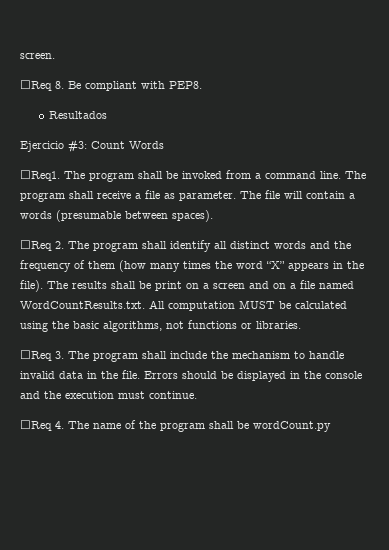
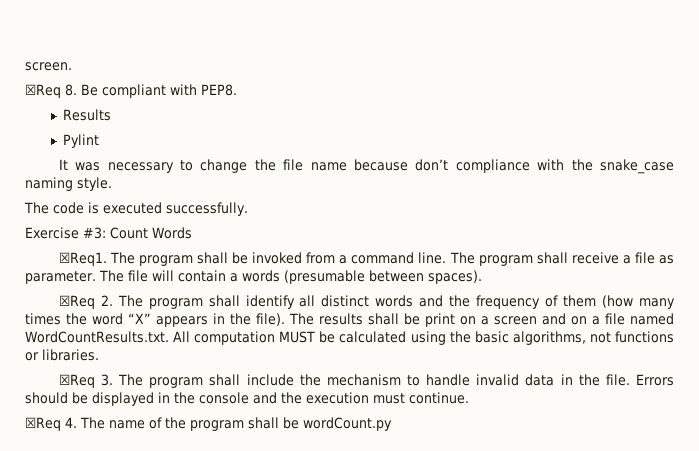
- ☐Req 8. Be compliant with PEP8.
+ ☒Req 8. Be compliant with PEP8.
- Resultados
- Ejercicio #3: Count Words
+ Results
+ Pylint
+ It was necessary to change the file name because don’t compliance with the snake_case naming style.
+ The code is executed successfully.
+ Exercise #3: Count Words
- ☐Req1.
+ ☒Req1.
- ☐Req 2. The program shall identify all distinct words and the frequency of them (how many times the word “X” appears in the file).
+ ☒Req 2. The program shall identify all distinct words and the frequency of them (how many times the word “X” appears in the file).
- ☐Req 3. The program shall include the mechanism to handle invalid data in the file.
+ ☒Req 3. The program shall include the mechanism to handle invalid data in the file.
- ☐Req 4. The name of the program shall be wordCount.py
+ ☒Req 4. The name of the program shall be wordCount.py

